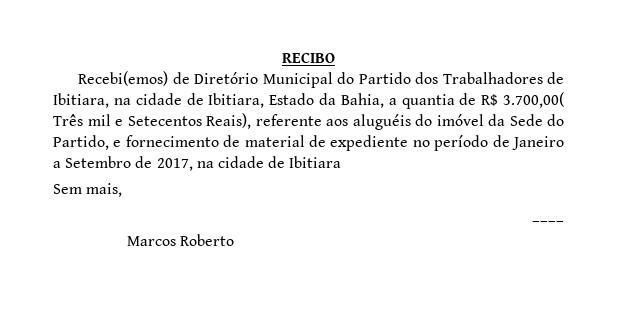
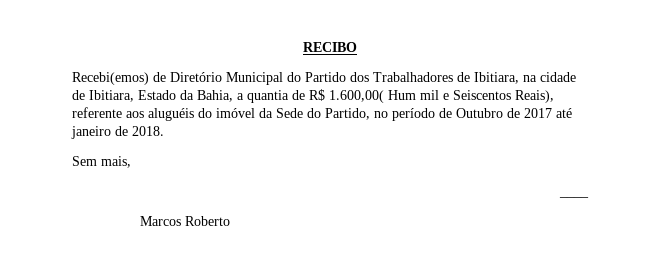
- Recebi(emos) de Diretório Municipal do Partido dos Trabalhadores de Ibitiara, na cidade de Ibitiara, Estado da Bahia, a quantia de R$ 3.700,00( Três mil e Setecentos Reais), referente aos aluguéis do imóvel da Sede do Partido, e fornecimento de material de expediente no período de Janeiro a Setembro de 2017, na cidade de Ibitiara
+ Recebi(emos) de Diretório Municipal do Partido dos Trabalhadores de Ibitiara, na cidade de Ibitiara, Estado da Bahia, a quantia de R$ 1.600,00( Hum mil e Seiscentos Reais), referente aos aluguéis do imóvel da Sede do Partido, no período de Outubro de 2017 até janeiro de 2018.

